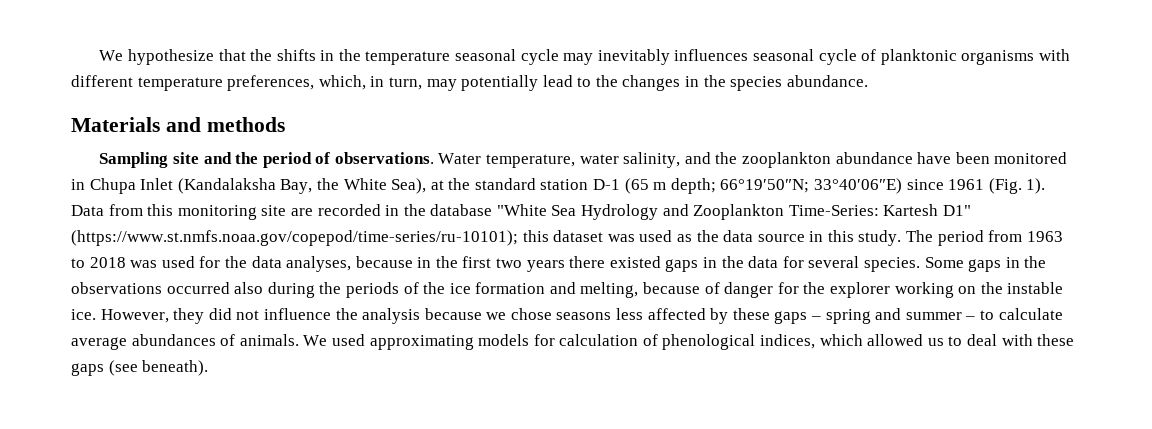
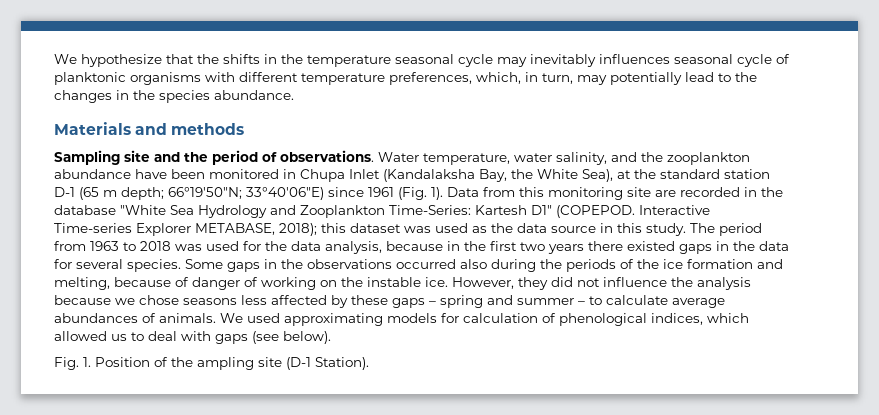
- Data from this monitoring site are recorded in the database "White Sea Hydrology and Zooplankton Time-Series: Kartesh D1" (https://www.st.nmfs.noaa.gov/copepod/time-series/ru-10101); this dataset was used as the data source in this study.
+ Data from this monitoring site are recorded in the database "White Sea Hydrology and Zooplankton Time-Series: Kartesh D1" (COPEPOD. Interactive Time-series Explorer METABASE, 2018); this dataset was used as the data source in this study.
- The period from 1963 to 2018 was used for the data analyses, because in the first two years there existed gaps in the data for several species.
+ The period from 1963 to 2018 was used for the data analysis, because in the first two years there existed gaps in the data for several species.
- Some gaps in the observations occurred also during the periods of the ice formation and melting, because of danger for the explorer working on the instable ice.
+ Some gaps in the observations occurred also during the periods of the ice formation and melting, because of danger of working on the instable ice.
- We used approximating models for calculation of phenological indices, which allowed us to deal with these gaps (see beneath).
+ We used approximating models for calculation of phenological indices, which allowed us to deal with gaps (see below).
+ Fig. 1. Position of the ampling site (D-1 Station).

